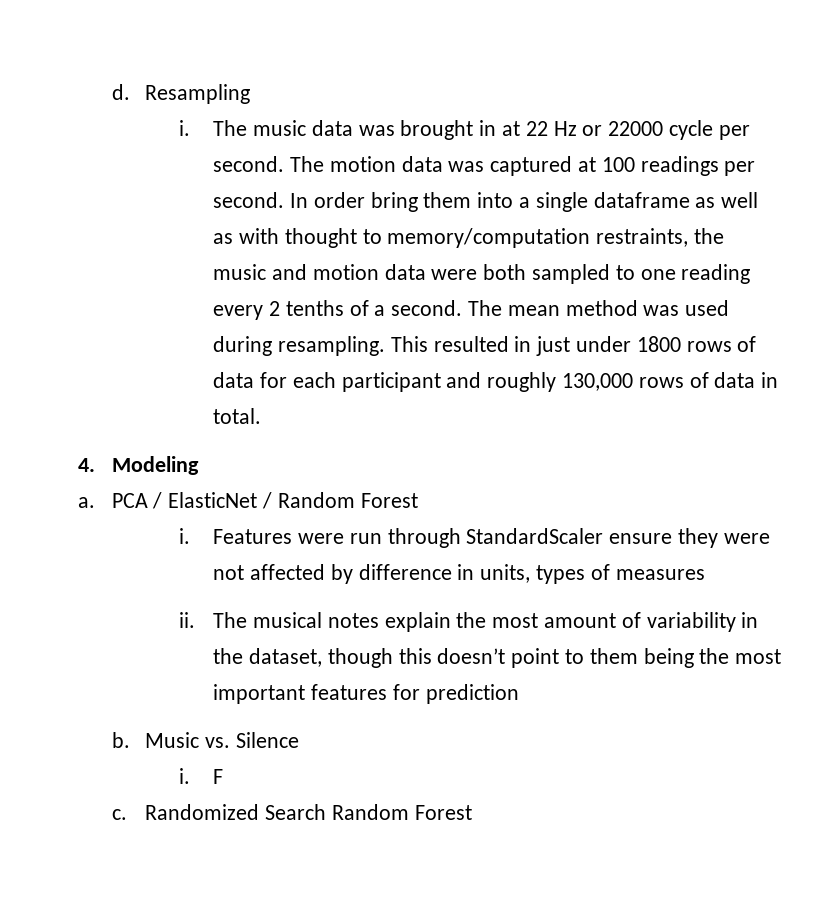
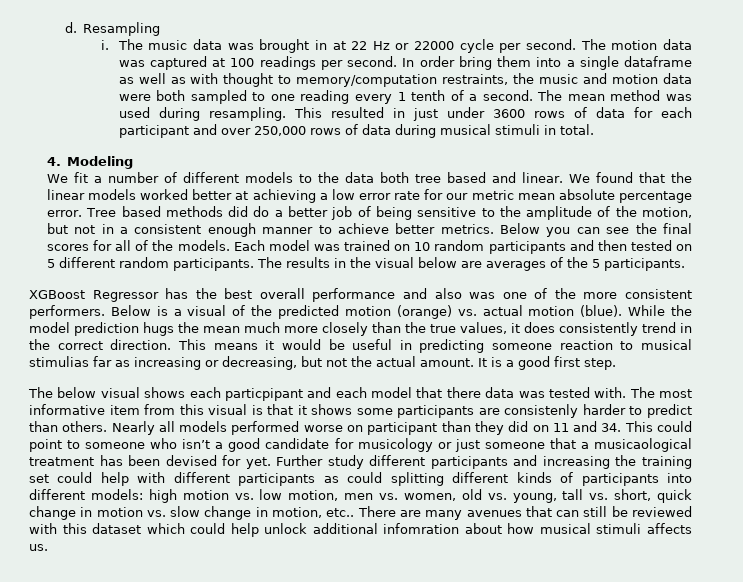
- In order bring them into a single dataframe as well as with thought to memory/computation restraints, the music and motion data were both sampled to one reading every 2 tenths of a second.
+ In order bring them into a single dataframe as well as with thought to memory/computation restraints, the music and motion data were both sampled to one reading every 1 tenth of a second.
- This resulted in just under 1800 rows of data for each participant and roughly 130,000 rows of data in total.
+ This resulted in just under 3600 rows of data for each participant and over 250,000 rows of data during musical stimuli in total.
- a. PCA / ElasticNet / Random Forest
- i. Features were run through StandardScaler ensure they were not affected by difference in units, types of measures
- ii. The musical notes explain the most amount of variability in the dataset, though this doesn’t point to them being the most important features for prediction
- b. Music vs. Silence
- i. F
- c. Randomized Search Random Forest
+ We fit a number of different models to the data both tree based and linear. We found that the linear models worked better at achieving a low error rate for our metric mean absolute percentage error. Tree based methods did do a better job of being sensitive to the amplitude of the motion, but not in a consistent enough manner to achieve better metrics. Below you can see the final scores for all of the models. Each model was trained on 10 random participants and then tested on 5 different random participants. The results in the visual below are averages of the 5 participants.
+ XGBoost Regressor has the best overall performance and also was one of the more consistent performers. Below is a visual of the predicted motion (orange) vs. actual motion (blue). While the model prediction hugs the mean much more closely than the true values, it does consistently trend in the correct direction. This means it would be useful in predicting someone reaction to musical stimulias far as increasing or decreasing, but not the actual amount. It is a good first step.
+ The below visual shows each particpipant and each model that there data was tested with. The most informative item from this visual is that it shows some participants are consistenly harder to predict than others. Nearly all models performed worse on participant than they did on 11 and 34. This could point to someone who isn’t a good candidate for musicology or just someone that a musicaological treatment has been devised for yet. Further study different participants and increasing the training set could help with different participants as could splitting different kinds of participants into different models: high motion vs. low motion, men vs. women, old vs. young, tall vs. short, quick change in motion vs. slow change in motion, etc.. There are many avenues that can still be reviewed with this dataset which could help unlock additional infomration about how musical stimuli affects us.

